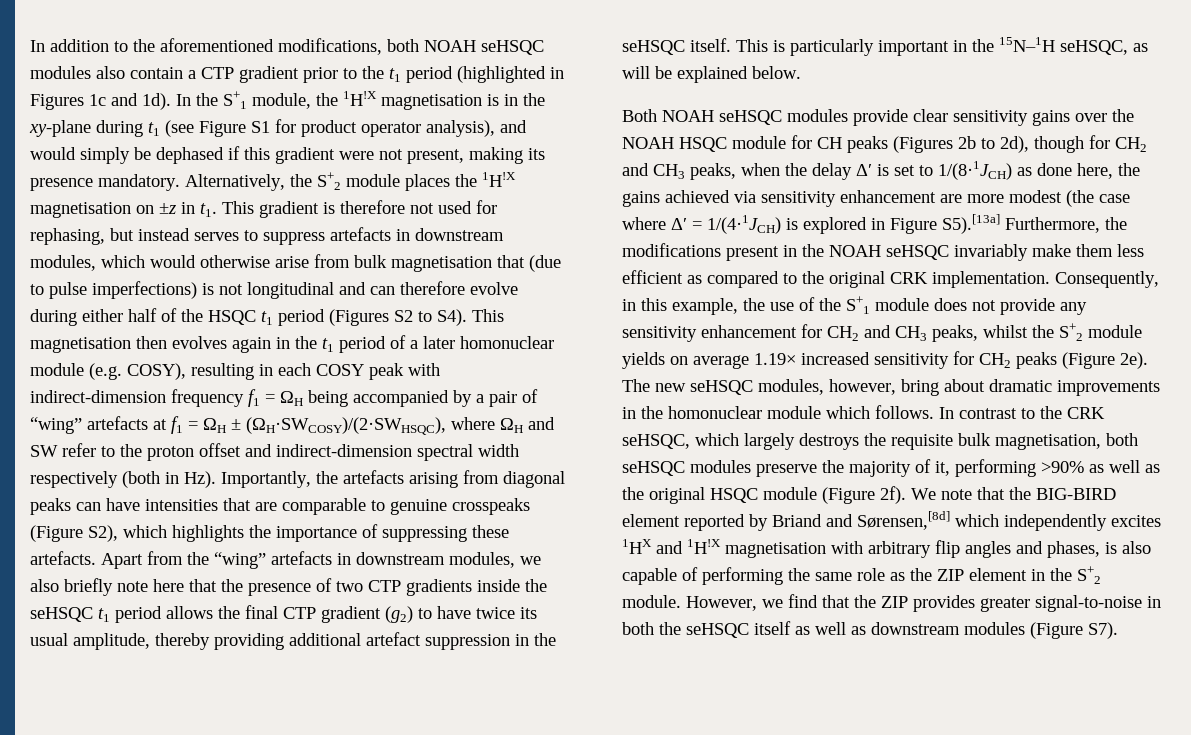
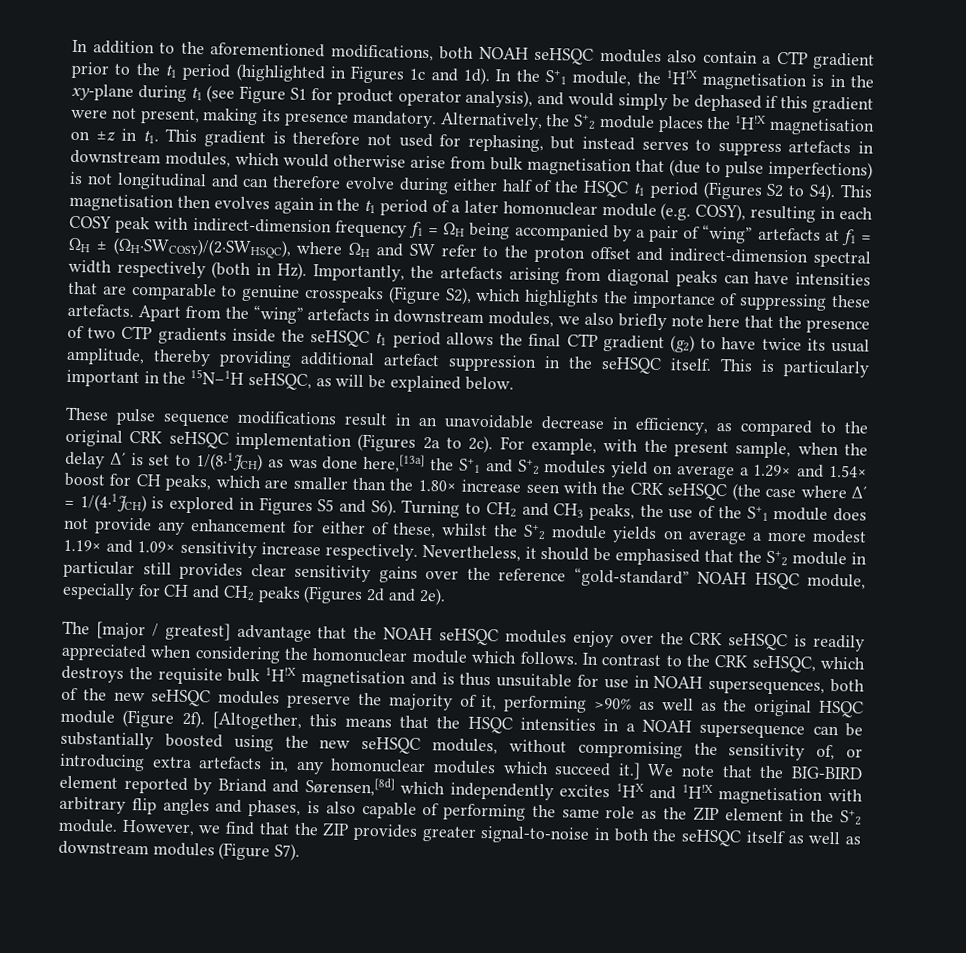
- Both NOAH seHSQC modules provide clear sensitivity gains over the NOAH HSQC module for CH peaks (Figures 2b to 2d), though for CH2 and CH3 peaks, when the delay Δ′ is set to 1/(8·1JCH) as done here, the gains achieved via sensitivity enhancement are more modest (the case where Δ′ = 1/(4·1JCH) is explored in Figure S5).[13a] Furthermore, the modifications present in the NOAH seHSQC invariably make them less efficient as compared to the original CRK implementation. Consequently, in this example, the use of the S+1 module does not provide any sensitivity enhancement for CH2 and CH3 peaks, whilst the S+2 module yields on average 1.19× increased sensitivity for CH2 peaks (Figure 2e). The new seHSQC modules, however, bring about dramatic improvements in the homonuclear module which follows.
+ These pulse sequence modifications result in an unavoidable decrease in efficiency, as compared to the original CRK seHSQC implementation (Figures 2a to 2c). For example, with the present sample, when the delay Δ′ is set to 1/(8·1JCH) as was done here,[13a] the S+1 and S+2 modules yield on average a 1.29× and 1.54× boost for CH peaks, which are smaller than the 1.80× increase seen with the CRK seHSQC (the case where Δ′ = 1/(4·1JCH) is explored in Figures S5 and S6). Turning to CH2 and CH3 peaks, the use of the S+1 module does not provide any enhancement for either of these, whilst the S+2 module yields on average a more modest 1.19× and 1.09× sensitivity increase respectively. Nevertheless, it should be emphasised that the S+2 module in particular still provides clear sensitivity gains over the reference “gold-standard” NOAH HSQC module, especially for CH and CH2 peaks (Figures 2d and 2e).
+ The [major / greatest] advantage that the NOAH seHSQC modules enjoy over the CRK seHSQC is readily appreciated when considering the homonuclear module which follows.
- In contrast to the CRK seHSQC, which largely destroys the requisite bulk magnetisation, both seHSQC modules preserve the majority of it, performing >90% as well as the original HSQC module (Figure 2f).
+ In contrast to the CRK seHSQC, which destroys the requisite bulk 1H!X magnetisation and is thus unsuitable for use in NOAH supersequences, both of the new seHSQC modules preserve the majority of it, performing >90% as well as the original HSQC module (Figure 2f).
+ [Altogether, this means that the HSQC intensities in a NOAH supersequence can be substantially boosted using the new seHSQC modules, without compromising the sensitivity of, or introducing extra artefacts in, any homonuclear modules which succeed it.]

